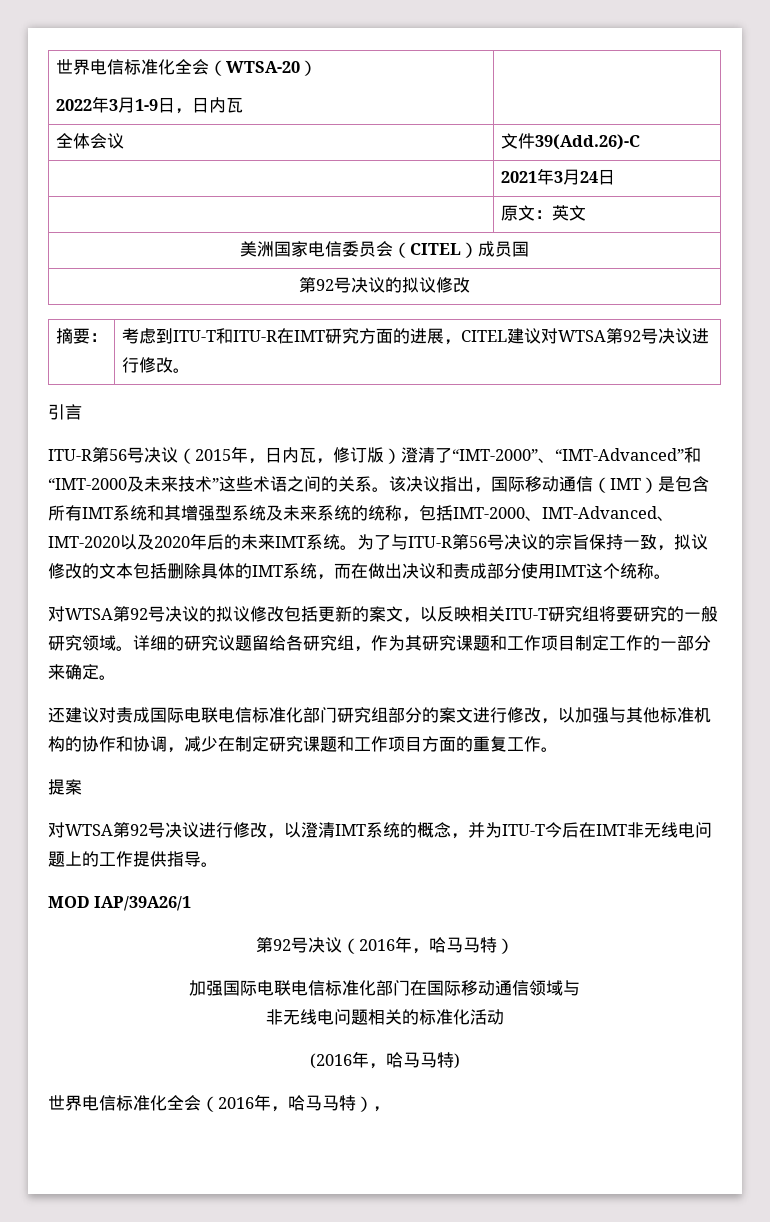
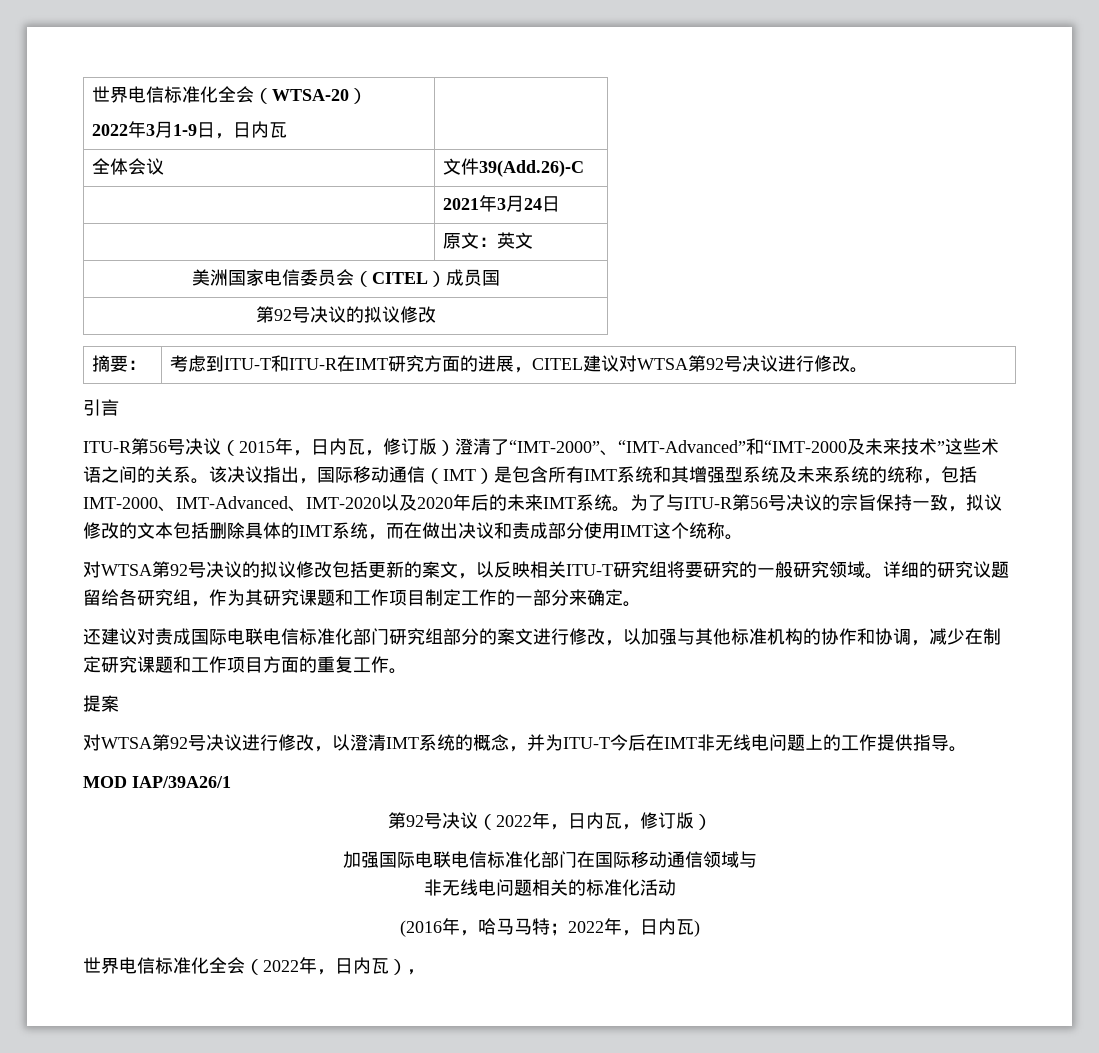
- 第92号决议（2016年，哈马马特）
+ 第92号决议（2022年，日内瓦，修订版）
- (2016年，哈马马特)
+ (2016年，哈马马特；2022年，日内瓦)
- 世界电信标准化全会（2016年，哈马马特），
+ 世界电信标准化全会（2022年，日内瓦），

